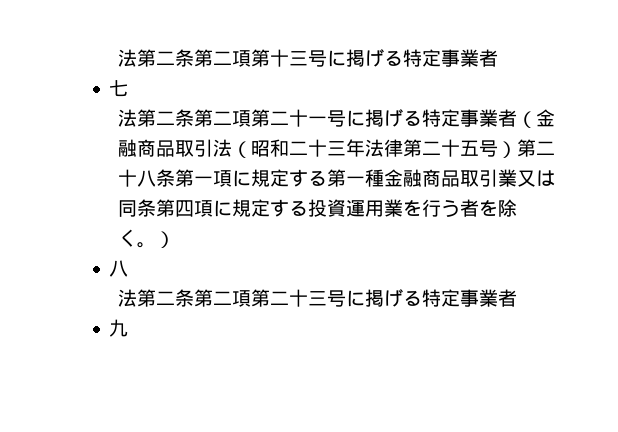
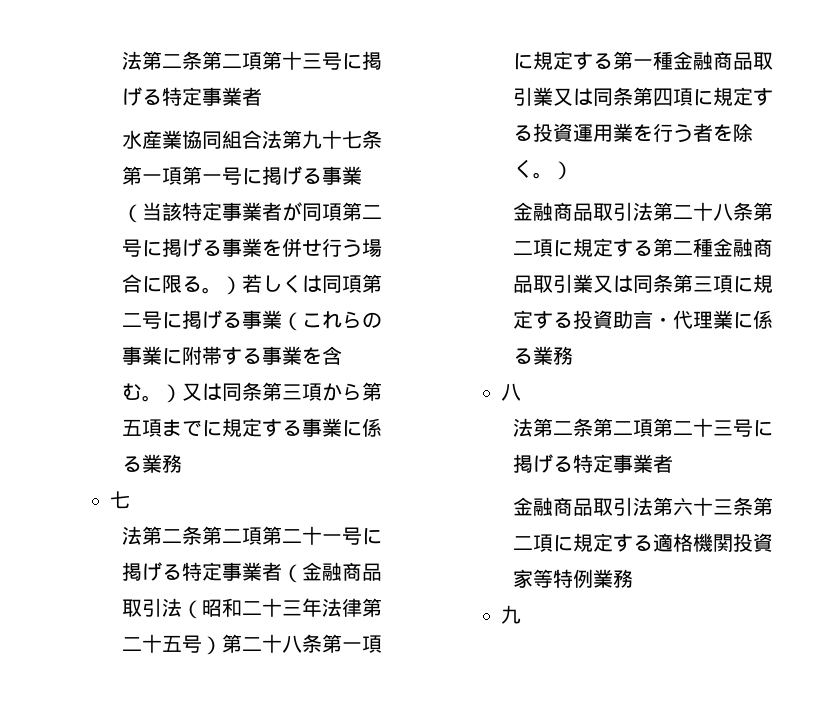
+ 水産業協同組合法第九十七条第一項第一号に掲げる事業（当該特定事業者が同項第二号に掲げる事業を併せ行う場合に限る。）若しくは同項第二号に掲げる事業（これらの事業に附帯する事業を含む。）又は同条第三項から第五項までに規定する事業に係る業務
+ 金融商品取引法第二十八条第二項に規定する第二種金融商品取引業又は同条第三項に規定する投資助言・代理業に係る業務
+ 金融商品取引法第六十三条第二項に規定する適格機関投資家等特例業務

